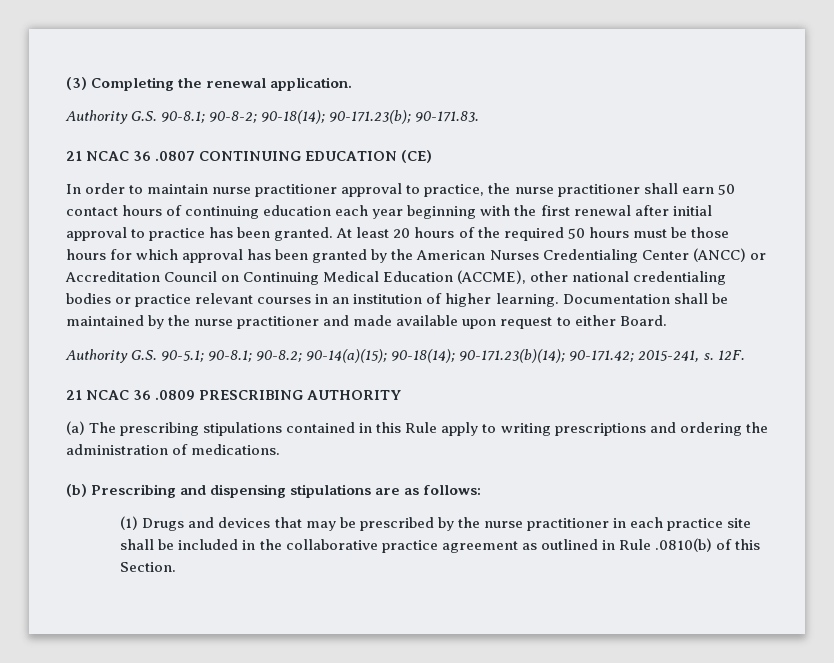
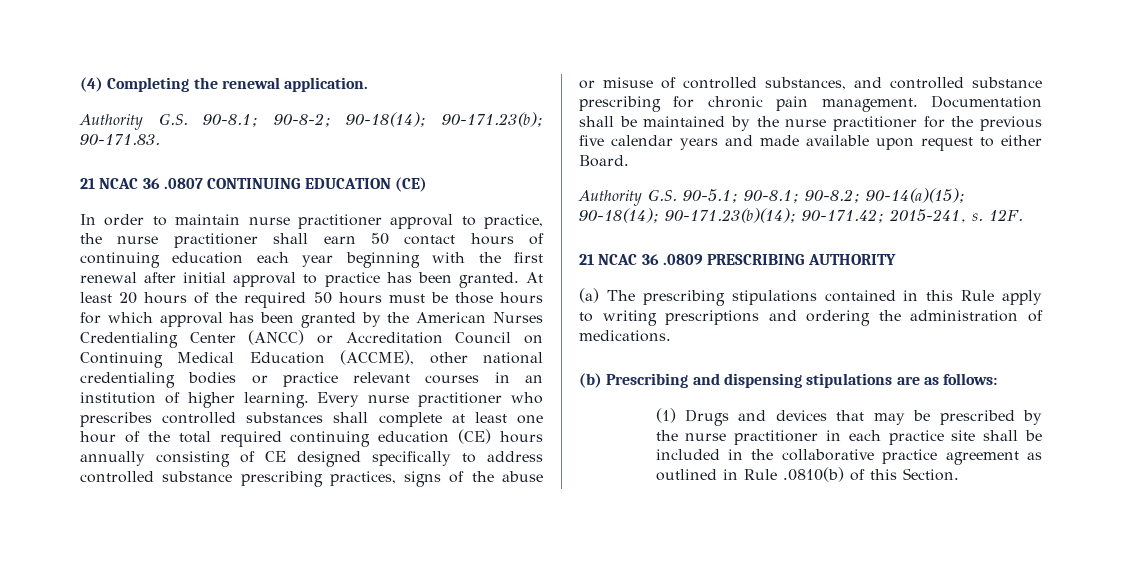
- (3) Completing the renewal application.
+ (4) Completing the renewal application.
+ Every nurse practitioner who prescribes controlled substances shall complete at least one hour of the total required continuing education (CE) hours annually consisting of CE designed specifically to address controlled substance prescribing practices, signs of the abuse or misuse of controlled substances, and controlled substance prescribing for chronic pain management.
- Documentation shall be maintained by the nurse practitioner and made available upon request to either Board.
+ Documentation shall be maintained by the nurse practitioner for the previous five calendar years and made available upon request to either Board.

